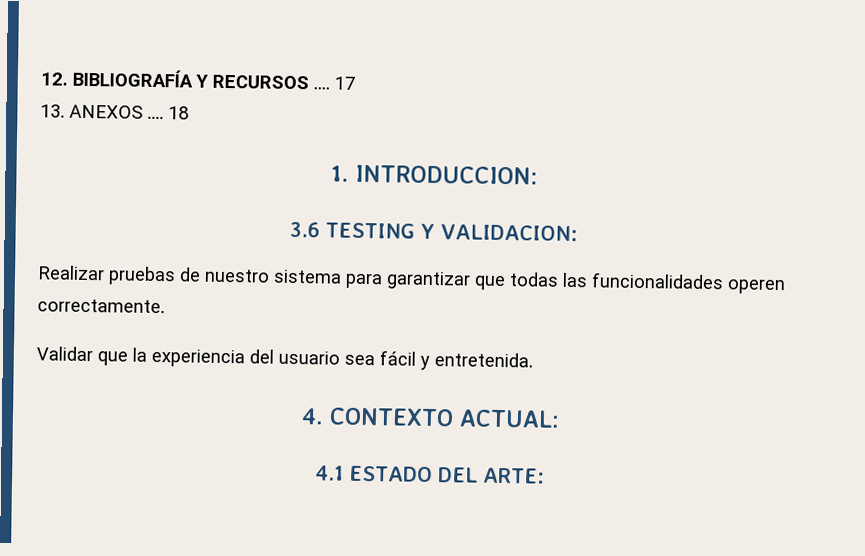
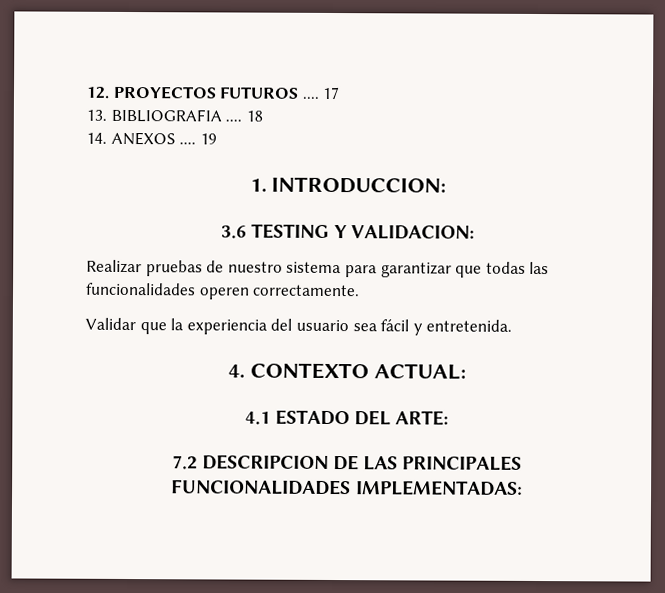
- 12. BIBLIOGRAFÍA Y RECURSOS ....
+ 12. PROYECTOS FUTUROS ....
- 13. ANEXOS ....
+ 13. BIBLIOGRAFIA .... 18
+ 14. ANEXOS ....
- 18
+ 19
+ 7.2 DESCRIPCION DE LAS PRINCIPALES FUNCIONALIDADES IMPLEMENTADAS:

